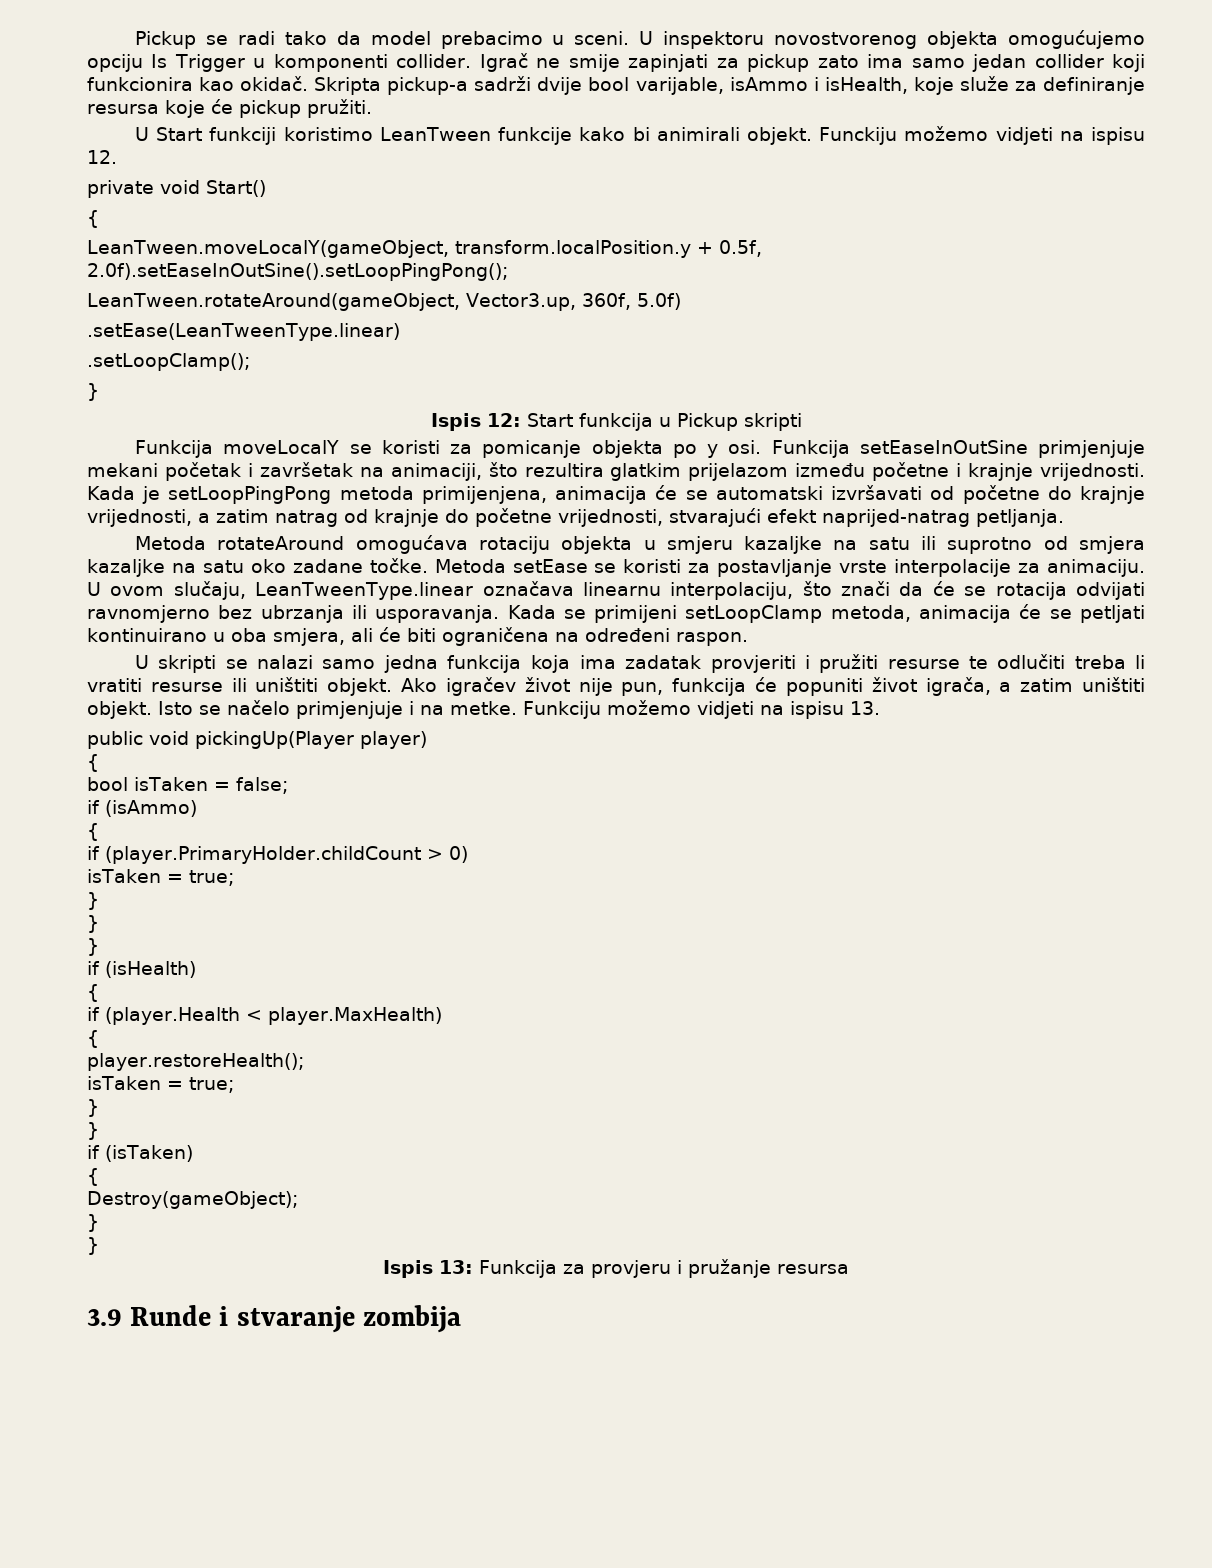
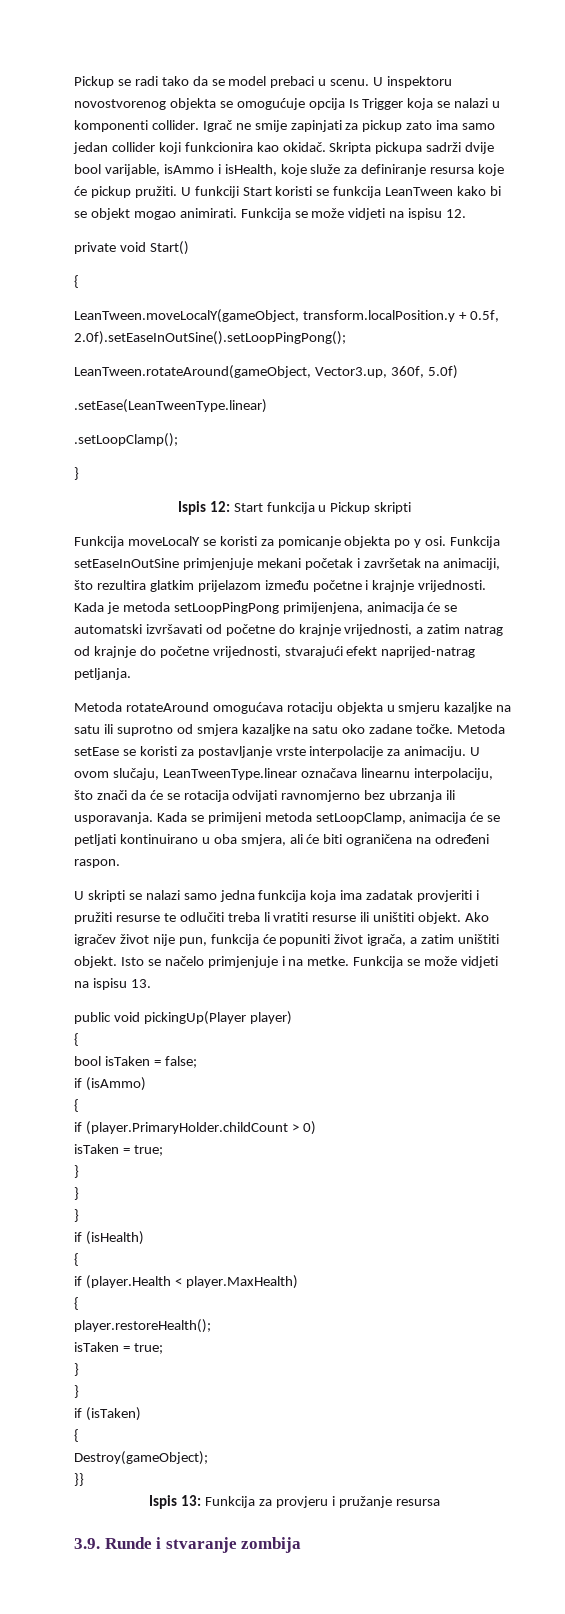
- Pickup se radi tako da model prebacimo u sceni. U inspektoru novostvorenog objekta omogućujemo opciju Is Trigger u komponenti collider.
+ Pickup se radi tako da se model prebaci u scenu. U inspektoru novostvorenog objekta se omogućuje opcija Is Trigger koja se nalazi u komponenti collider.
- Skripta pickup-a sadrži dvije bool varijable, isAmmo i isHealth, koje služe za definiranje resursa koje će pickup pružiti.
- U Start funkciji koristimo LeanTween funkcije kako bi animirali objekt. Funckiju možemo vidjeti na ispisu 12.
+ Skripta pickupa sadrži dvije bool varijable, isAmmo i isHealth, koje služe za definiranje resursa koje će pickup pružiti. U funkciji Start koristi se funkcija LeanTween kako bi se objekt mogao animirati. Funkcija se može vidjeti na ispisu 12.
- Kada je setLoopPingPong metoda primijenjena, animacija će se automatski izvršavati od početne do krajnje vrijednosti, a zatim natrag od krajnje do početne vrijednosti, stvarajući efekt naprijed-natrag petljanja.
+ Kada je metoda setLoopPingPong primijenjena, animacija će se automatski izvršavati od početne do krajnje vrijednosti, a zatim natrag od krajnje do početne vrijednosti, stvarajući efekt naprijed-natrag petljanja.
- Kada se primijeni setLoopClamp metoda, animacija će se petljati kontinuirano u oba smjera, ali će biti ograničena na određeni raspon.
+ Kada se primijeni metoda setLoopClamp, animacija će se petljati kontinuirano u oba smjera, ali će biti ograničena na određeni raspon.
- Funkciju možemo vidjeti na ispisu 13.
+ Funkcija se može vidjeti na ispisu 13.
  Destroy(gameObject);
- }
- }
+ }}
- 3.9 Runde i stvaranje zombija
+ 3.9. Runde i stvaranje zombija

